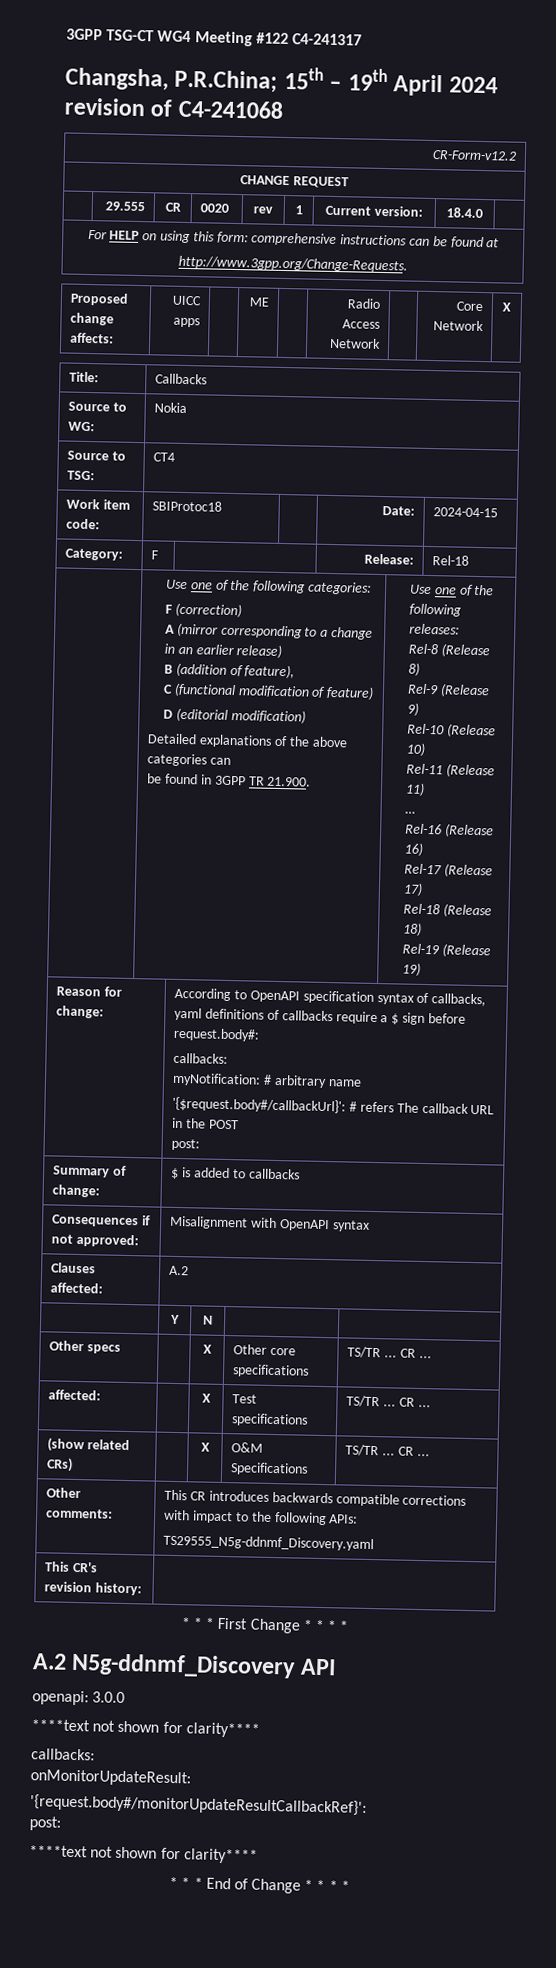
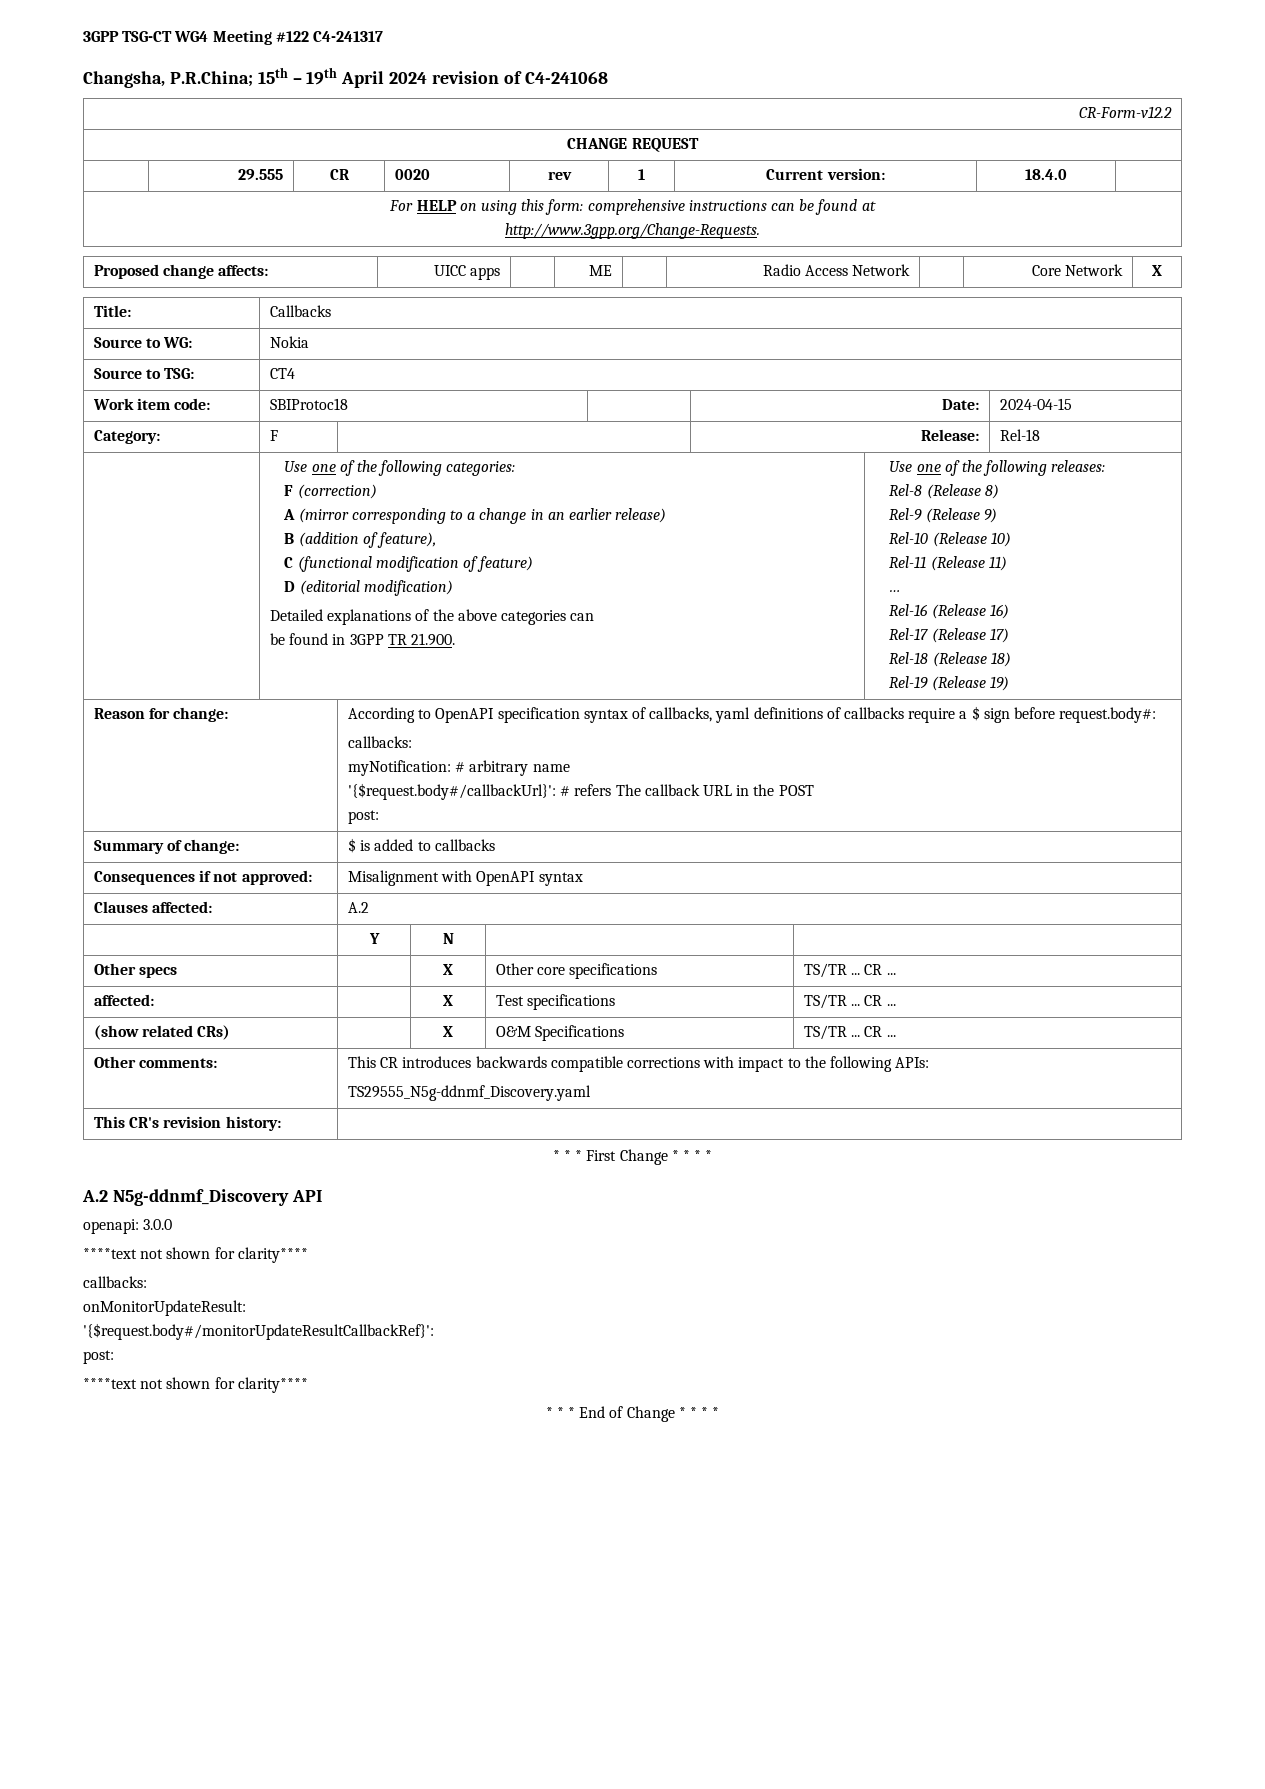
- '{request.body#/monitorUpdateResultCallbackRef}':
+ '{$request.body#/monitorUpdateResultCallbackRef}':

